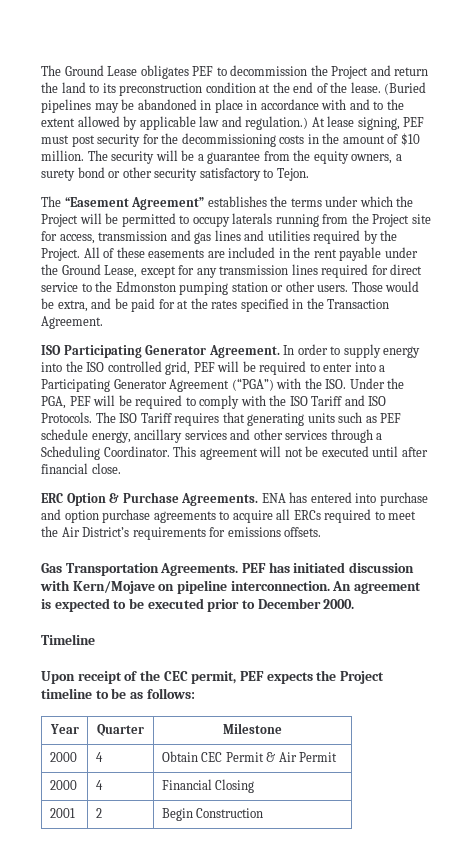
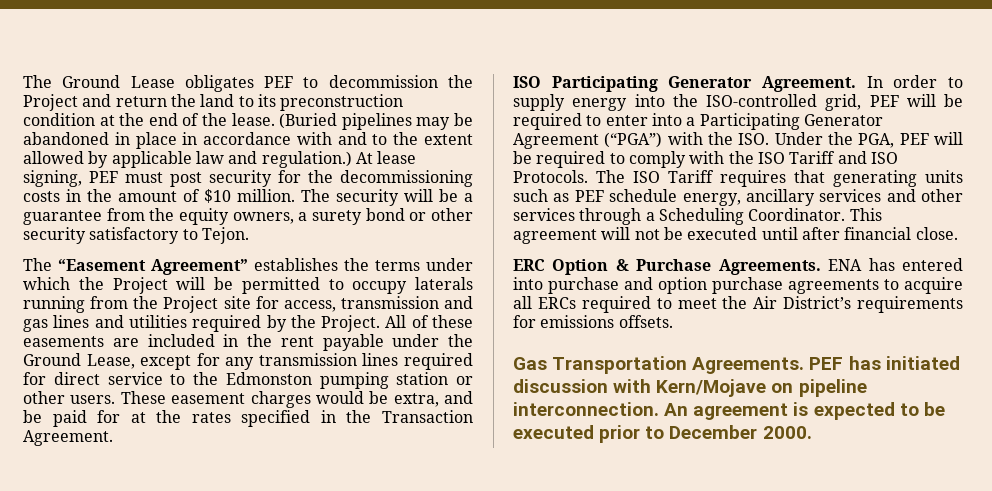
- Those would be extra, and be paid for at the rates specified in the Transaction Agreement.
+ These easement charges would be extra, and be paid for at the rates specified in the Transaction Agreement.
- In order to supply energy into the ISO controlled grid, PEF will be required to enter into a Participating Generator Agreement (“PGA”) with the ISO. Under the PGA, PEF will be required to comply with the ISO Tariff and ISO Protocols.
+ In order to supply energy into the ISO-controlled grid, PEF will be required to enter into a Participating Generator Agreement (“PGA”) with the ISO. Under the PGA, PEF will be required to comply with the ISO Tariff and ISO Protocols.
- Timeline
- Upon receipt of the CEC permit, PEF expects the Project timeline to be as follows:
- Year | Quarter | Milestone
- 2000 | 4 | Obtain CEC Permit & Air Permit
- 2000 | 4 | Financial Closing
- 2001 | 2 | Begin Construction

